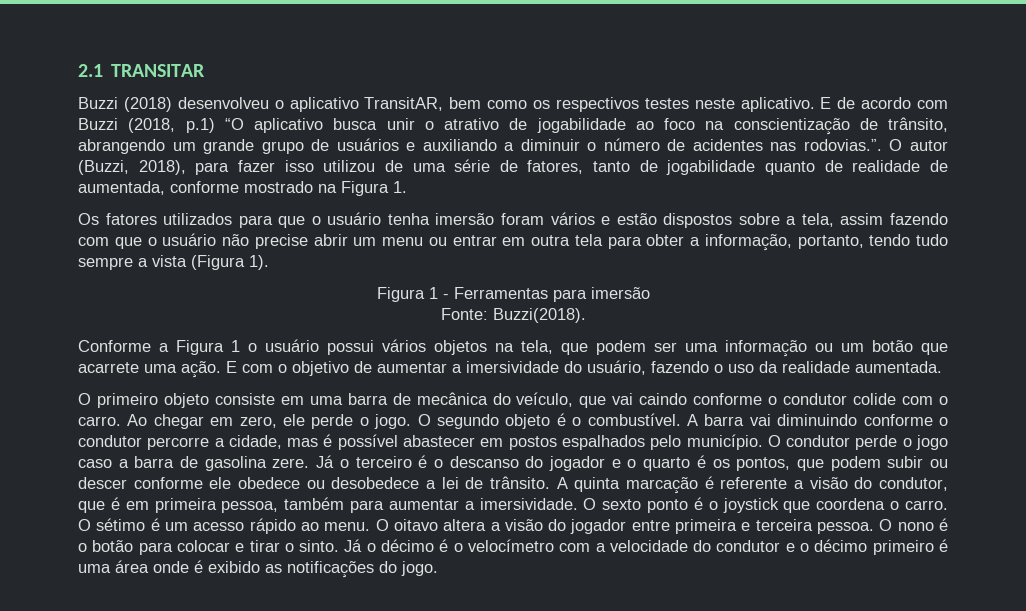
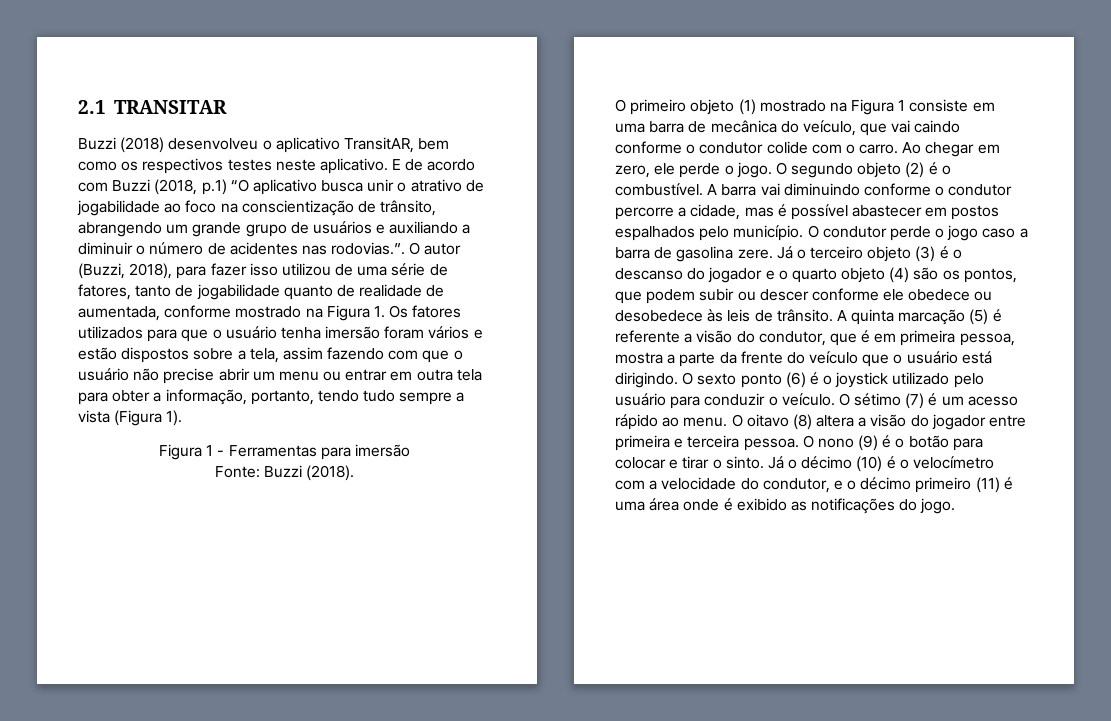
- E de acordo com Buzzi (2018, p.1) “O aplicativo busca unir o atrativo de jogabilidade ao foco na conscientização de trânsito, abrangendo um grande grupo de usuários e auxiliando a diminuir o número de acidentes nas rodovias.”. O autor (Buzzi, 2018), para fazer isso utilizou de uma série de fatores, tanto de jogabilidade quanto de realidade de aumentada, conforme mostrado na Figura 1.
- Os fatores utilizados para que o usuário tenha imersão foram vários e estão dispostos sobre a tela, assim fazendo com que o usuário não precise abrir um menu ou entrar em outra tela para obter a informação, portanto, tendo tudo sempre a vista (Figura 1).
+ E de acordo com Buzzi (2018, p.1) “O aplicativo busca unir o atrativo de jogabilidade ao foco na conscientização de trânsito, abrangendo um grande grupo de usuários e auxiliando a diminuir o número de acidentes nas rodovias.”. O autor (Buzzi, 2018), para fazer isso utilizou de uma série de fatores, tanto de jogabilidade quanto de realidade de aumentada, conforme mostrado na Figura 1. Os fatores utilizados para que o usuário tenha imersão foram vários e estão dispostos sobre a tela, assim fazendo com que o usuário não precise abrir um menu ou entrar em outra tela para obter a informação, portanto, tendo tudo sempre a vista (Figura 1).
- Fonte: Buzzi(2018).
- Conforme a Figura 1 o usuário possui vários objetos na tela, que podem ser uma informação ou um botão que acarrete uma ação. E com o objetivo de aumentar a imersividade do usuário, fazendo o uso da realidade aumentada.
- O primeiro objeto consiste em uma barra de mecânica do veículo, que vai caindo conforme o condutor colide com o carro.
+ Fonte: Buzzi (2018).
+ O primeiro objeto (1) mostrado na Figura 1 consiste em uma barra de mecânica do veículo, que vai caindo conforme o condutor colide com o carro.
- O segundo objeto é o combustível.
+ O segundo objeto (2) é o combustível.
- Já o terceiro é o descanso do jogador e o quarto é os pontos, que podem subir ou descer conforme ele obedece ou desobedece a lei de trânsito.
+ Já o terceiro objeto (3) é o descanso do jogador e o quarto objeto (4) são os pontos, que podem subir ou descer conforme ele obedece ou desobedece às leis de trânsito.
- A quinta marcação é referente a visão do condutor, que é em primeira pessoa, também para aumentar a imersividade.
+ A quinta marcação (5) é referente a visão do condutor, que é em primeira pessoa, mostra a parte da frente do veículo que o usuário está dirigindo.
- O sexto ponto é o joystick que coordena o carro.
+ O sexto ponto (6) é o joystick utilizado pelo usuário para conduzir o veículo.
- O sétimo é um acesso rápido ao menu.
+ O sétimo (7) é um acesso rápido ao menu.
- O oitavo altera a visão do jogador entre primeira e terceira pessoa.
+ O oitavo (8) altera a visão do jogador entre primeira e terceira pessoa.
- O nono é o botão para colocar e tirar o sinto.
+ O nono (9) é o botão para colocar e tirar o sinto.
- Já o décimo é o velocímetro com a velocidade do condutor e o décimo primeiro é uma área onde é exibido as notificações do jogo.
+ Já o décimo (10) é o velocímetro com a velocidade do condutor, e o décimo primeiro (11) é uma área onde é exibido as notificações do jogo.

